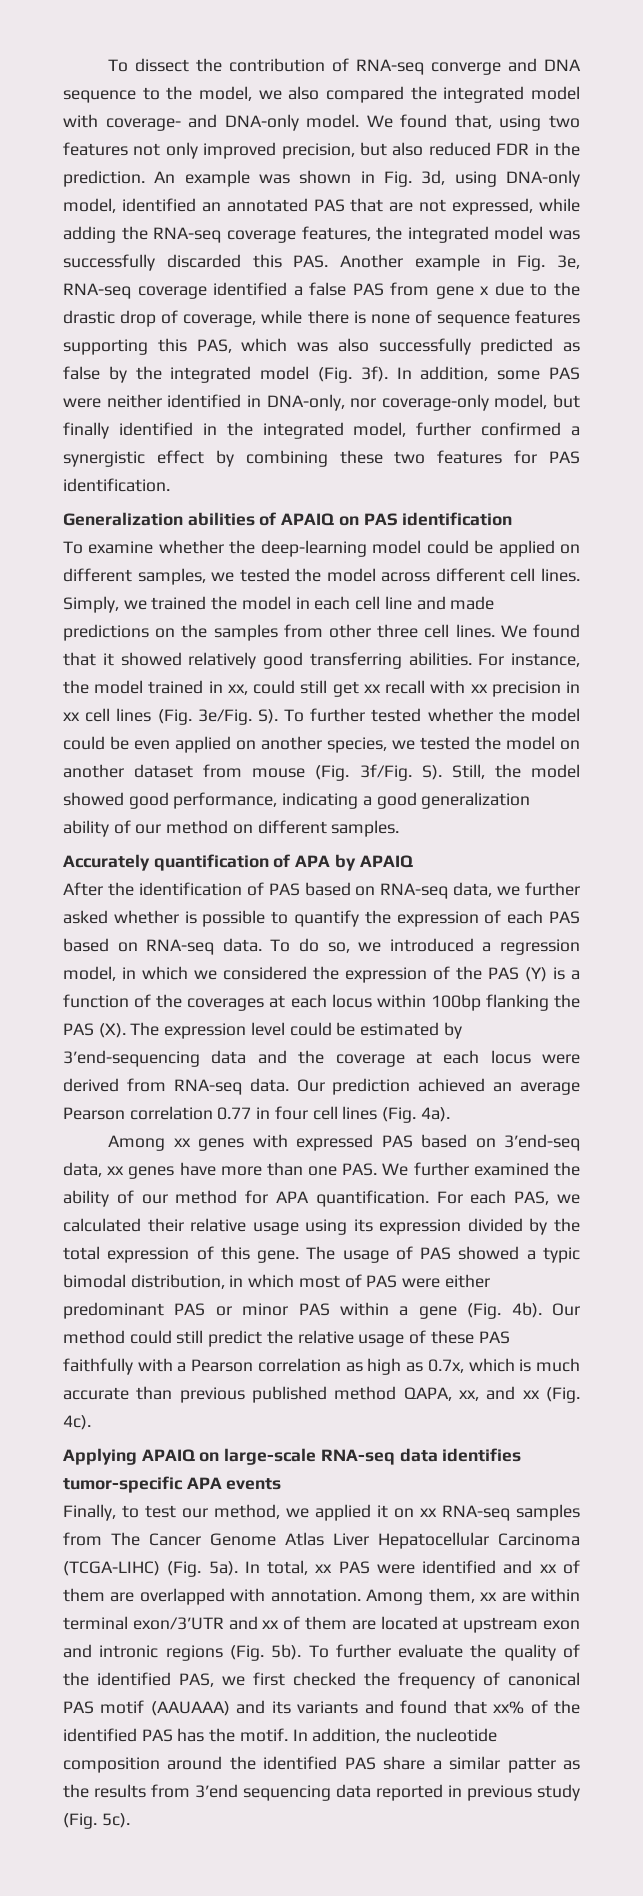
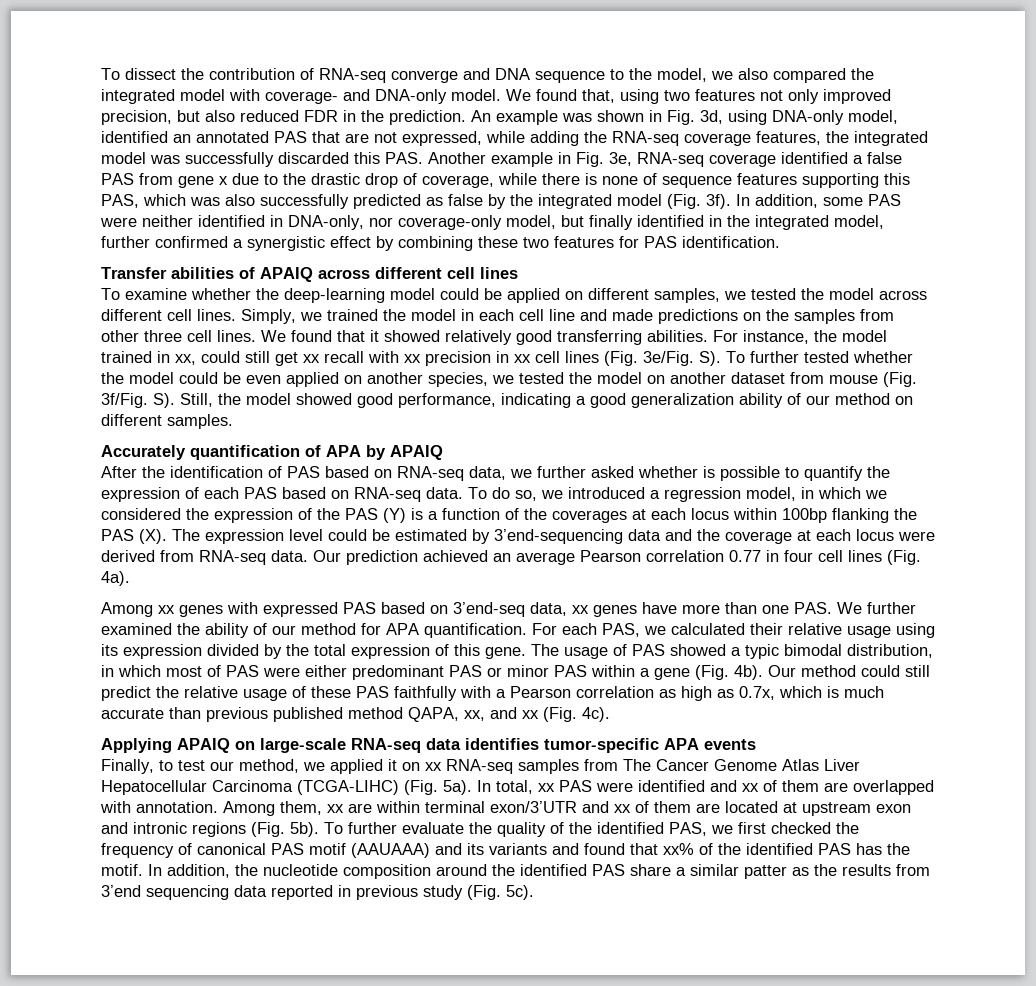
- Generalization abilities of APAIQ on PAS identification
+ Transfer abilities of APAIQ across different cell lines

